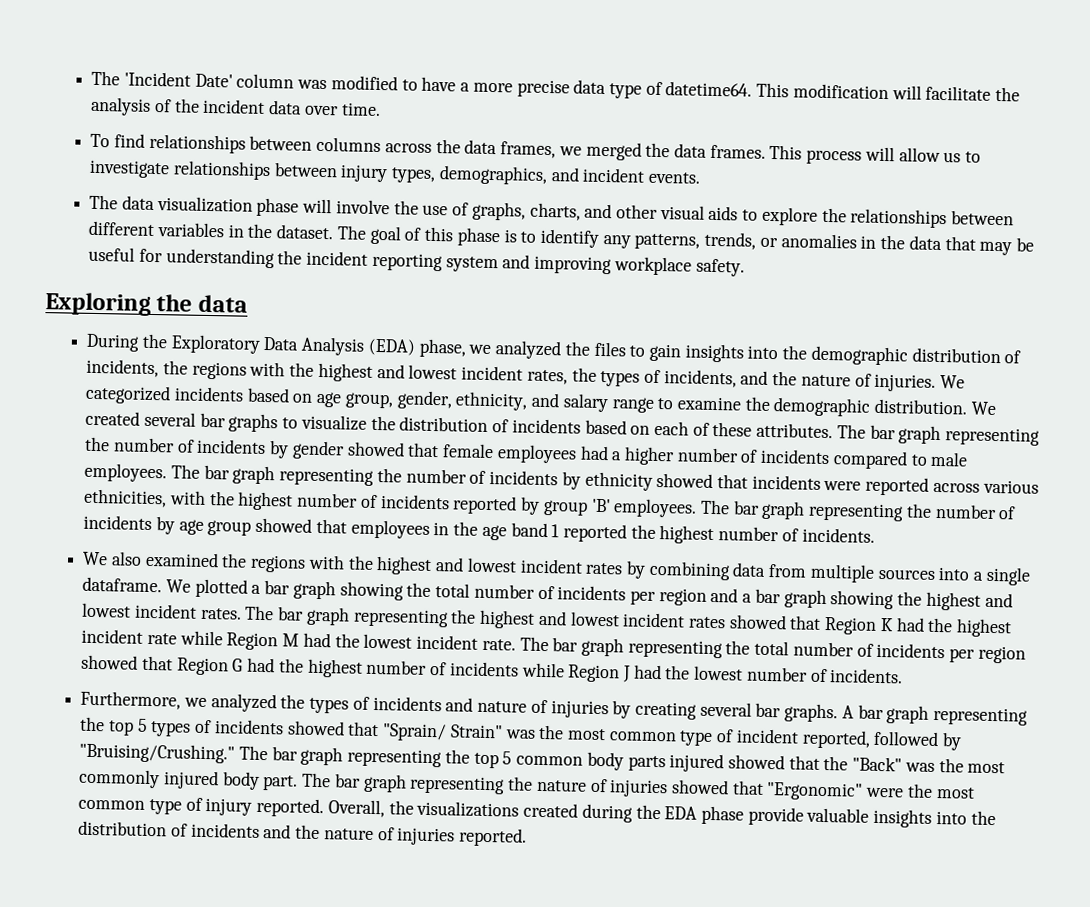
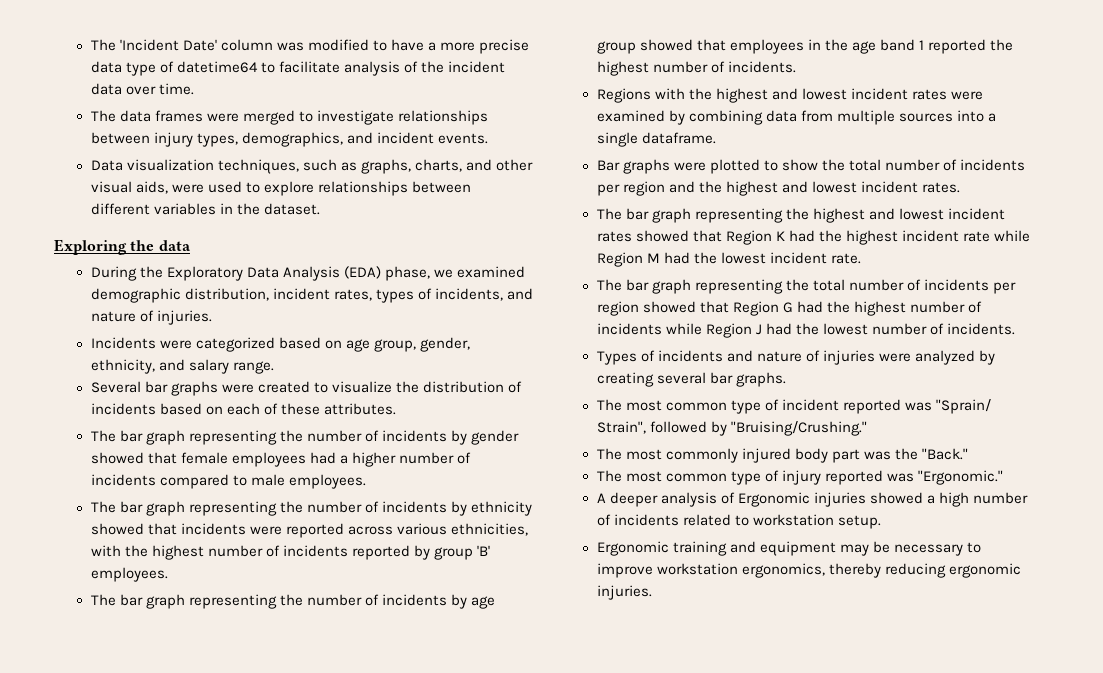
- The 'Incident Date' column was modified to have a more precise data type of datetime64. This modification will facilitate the analysis of the incident data over time.
+ The 'Incident Date' column was modified to have a more precise data type of datetime64 to facilitate analysis of the incident data over time.
- To find relationships between columns across the data frames, we merged the data frames. This process will allow us to investigate relationships between injury types, demographics, and incident events.
+ The data frames were merged to investigate relationships between injury types, demographics, and incident events.
- The data visualization phase will involve the use of graphs, charts, and other visual aids to explore the relationships between different variables in the dataset. The goal of this phase is to identify any patterns, trends, or anomalies in the data that may be useful for understanding the incident reporting system and improving workplace safety.
+ Data visualization techniques, such as graphs, charts, and other visual aids, were used to explore relationships between different variables in the dataset.
- During the Exploratory Data Analysis (EDA) phase, we analyzed the files to gain insights into the demographic distribution of incidents, the regions with the highest and lowest incident rates, the types of incidents, and the nature of injuries. We categorized incidents based on age group, gender, ethnicity, and salary range to examine the demographic distribution. We created several bar graphs to visualize the distribution of incidents based on each of these attributes. The bar graph representing the number of incidents by gender showed that female employees had a higher number of incidents compared to male employees. The bar graph representing the number of incidents by ethnicity showed that incidents were reported across various ethnicities, with the highest number of incidents reported by group 'B' employees. The bar graph representing the number of incidents by age group showed that employees in the age band 1 reported the highest number of incidents.
+ During the Exploratory Data Analysis (EDA) phase, we examined demographic distribution, incident rates, types of incidents, and nature of injuries.
+ Incidents were categorized based on age group, gender, ethnicity, and salary range.
+ Several bar graphs were created to visualize the distribution of incidents based on each of these attributes.
+ The bar graph representing the number of incidents by gender showed that female employees had a higher number of incidents compared to male employees.
+ The bar graph representing the number of incidents by ethnicity showed that incidents were reported across various ethnicities, with the highest number of incidents reported by group 'B' employees.
+ The bar graph representing the number of incidents by age group showed that employees in the age band 1 reported the highest number of incidents.
- We also examined the regions with the highest and lowest incident rates by combining data from multiple sources into a single dataframe. We plotted a bar graph showing the total number of incidents per region and a bar graph showing the highest and lowest incident rates. The bar graph representing the highest and lowest incident rates showed that Region K had the highest incident rate while Region M had the lowest incident rate. The bar graph representing the total number of incidents per region showed that Region G had the highest number of incidents while Region J had the lowest number of incidents.
+ Regions with the highest and lowest incident rates were examined by combining data from multiple sources into a single dataframe.
+ Bar graphs were plotted to show the total number of incidents per region and the highest and lowest incident rates.
+ The bar graph representing the highest and lowest incident rates showed that Region K had the highest incident rate while Region M had the lowest incident rate.
+ The bar graph representing the total number of incidents per region showed that Region G had the highest number of incidents while Region J had the lowest number of incidents.
- Furthermore, we analyzed the types of incidents and nature of injuries by creating several bar graphs. A bar graph representing the top 5 types of incidents showed that "Sprain/ Strain" was the most common type of incident reported, followed by "Bruising/Crushing." The bar graph representing the top 5 common body parts injured showed that the "Back" was the most commonly injured body part. The bar graph representing the nature of injuries showed that "Ergonomic" were the most common type of injury reported. Overall, the visualizations created during the EDA phase provide valuable insights into the distribution of incidents and the nature of injuries reported.
+ Types of incidents and nature of injuries were analyzed by creating several bar graphs.
+ The most common type of incident reported was "Sprain/ Strain", followed by "Bruising/Crushing."
+ The most commonly injured body part was the "Back."
+ The most common type of injury reported was "Ergonomic."
+ A deeper analysis of Ergonomic injuries showed a high number of incidents related to workstation setup.
+ Ergonomic training and equipment may be necessary to improve workstation ergonomics, thereby reducing ergonomic injuries.

